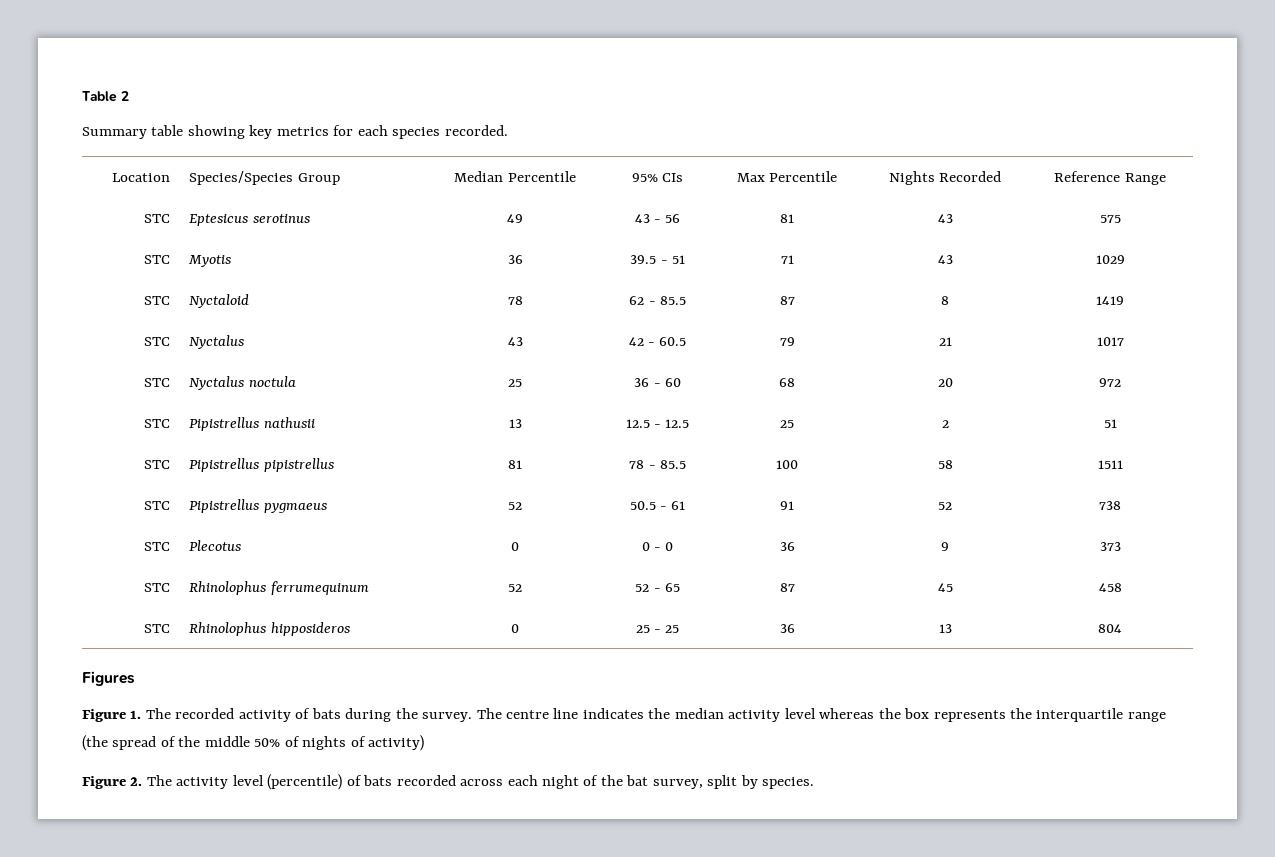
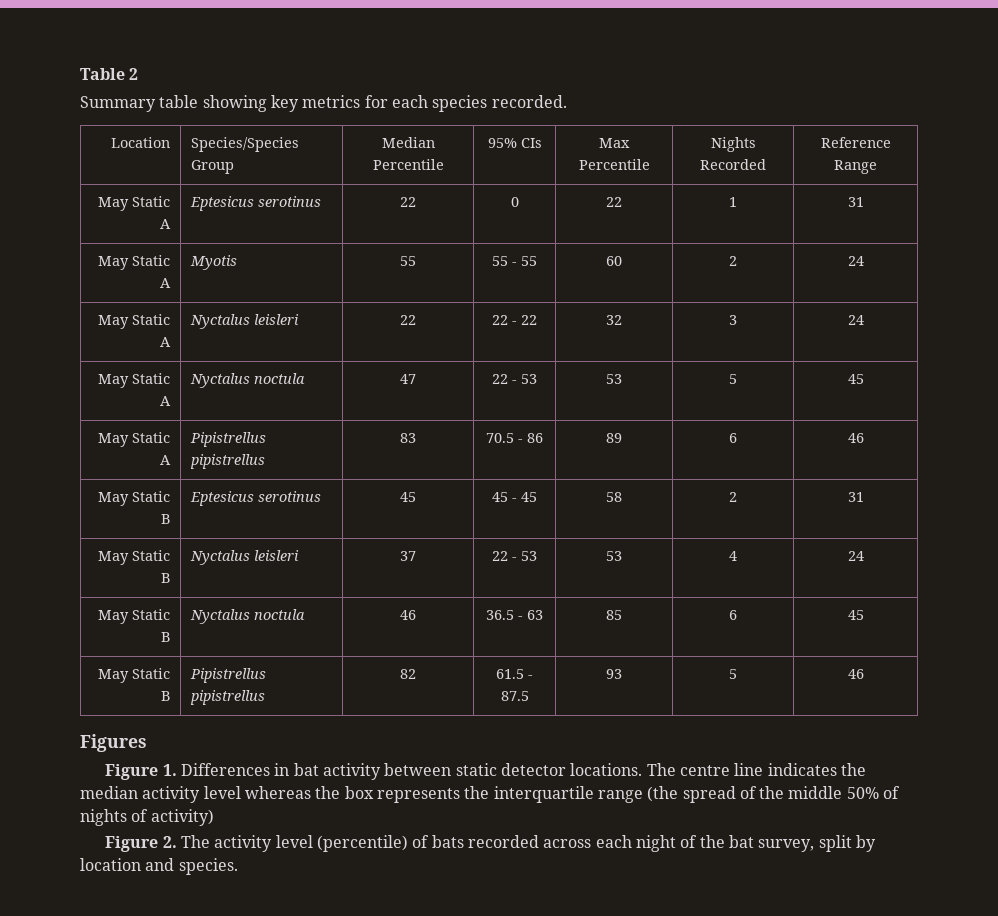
- STC | Eptesicus serotinus | 49 | 43 - 56 | 81 | 43 | 575
- STC | Myotis | 36 | 39.5 - 51 | 71 | 43 | 1029
- STC | Nyctaloid | 78 | 62 - 85.5 | 87 | 8 | 1419
- STC | Nyctalus | 43 | 42 - 60.5 | 79 | 21 | 1017
- STC | Nyctalus noctula | 25 | 36 - 60 | 68 | 20 | 972
- STC | Pipistrellus nathusii | 13 | 12.5 - 12.5 | 25 | 2 | 51
- STC | Pipistrellus pipistrellus | 81 | 78 - 85.5 | 100 | 58 | 1511
- STC | Pipistrellus pygmaeus | 52 | 50.5 - 61 | 91 | 52 | 738
- STC | Plecotus | 0 | 0 - 0 | 36 | 9 | 373
- STC | Rhinolophus ferrumequinum | 52 | 52 - 65 | 87 | 45 | 458
- STC | Rhinolophus hipposideros | 0 | 25 - 25 | 36 | 13 | 804
+ May Static A | Eptesicus serotinus | 22 | 0 | 22 | 1 | 31
+ May Static A | Myotis | 55 | 55 - 55 | 60 | 2 | 24
+ May Static A | Nyctalus leisleri | 22 | 22 - 22 | 32 | 3 | 24
+ May Static A | Nyctalus noctula | 47 | 22 - 53 | 53 | 5 | 45
+ May Static A | Pipistrellus pipistrellus | 83 | 70.5 - 86 | 89 | 6 | 46
+ May Static B | Eptesicus serotinus | 45 | 45 - 45 | 58 | 2 | 31
+ May Static B | Nyctalus leisleri | 37 | 22 - 53 | 53 | 4 | 24
+ May Static B | Nyctalus noctula | 46 | 36.5 - 63 | 85 | 6 | 45
+ May Static B | Pipistrellus pipistrellus | 82 | 61.5 - 87.5 | 93 | 5 | 46
  Figures
- Figure 1. The recorded activity of bats during the survey.
+ Figure 1. Differences in bat activity between static detector locations.
- Figure 2. The activity level (percentile) of bats recorded across each night of the bat survey, split by species.
+ Figure 2. The activity level (percentile) of bats recorded across each night of the bat survey, split by location and species.

